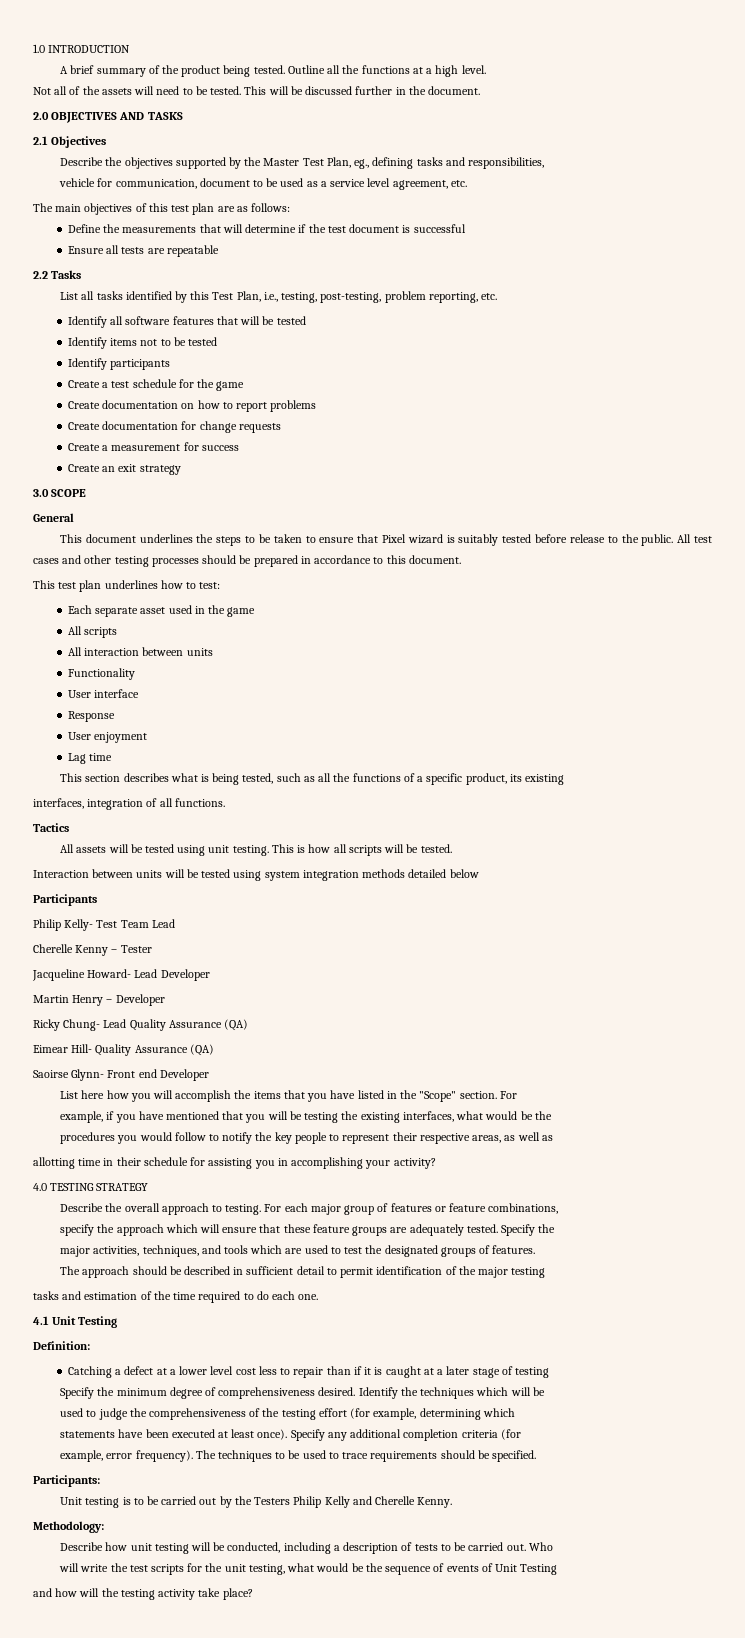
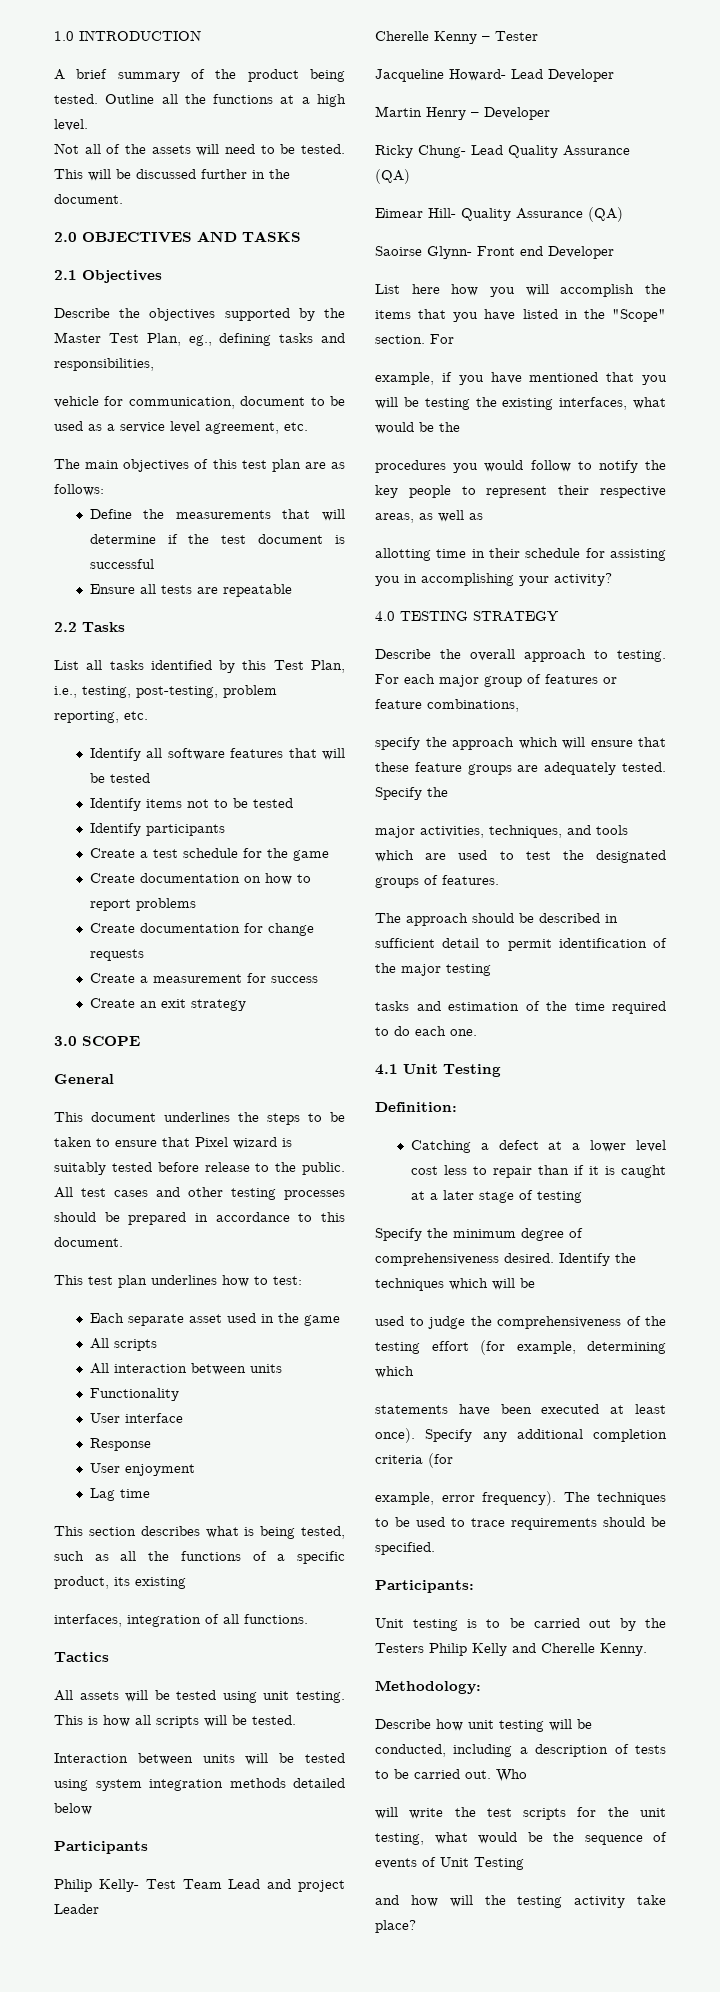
- Philip Kelly- Test Team Lead
+ Philip Kelly- Test Team Lead and project Leader

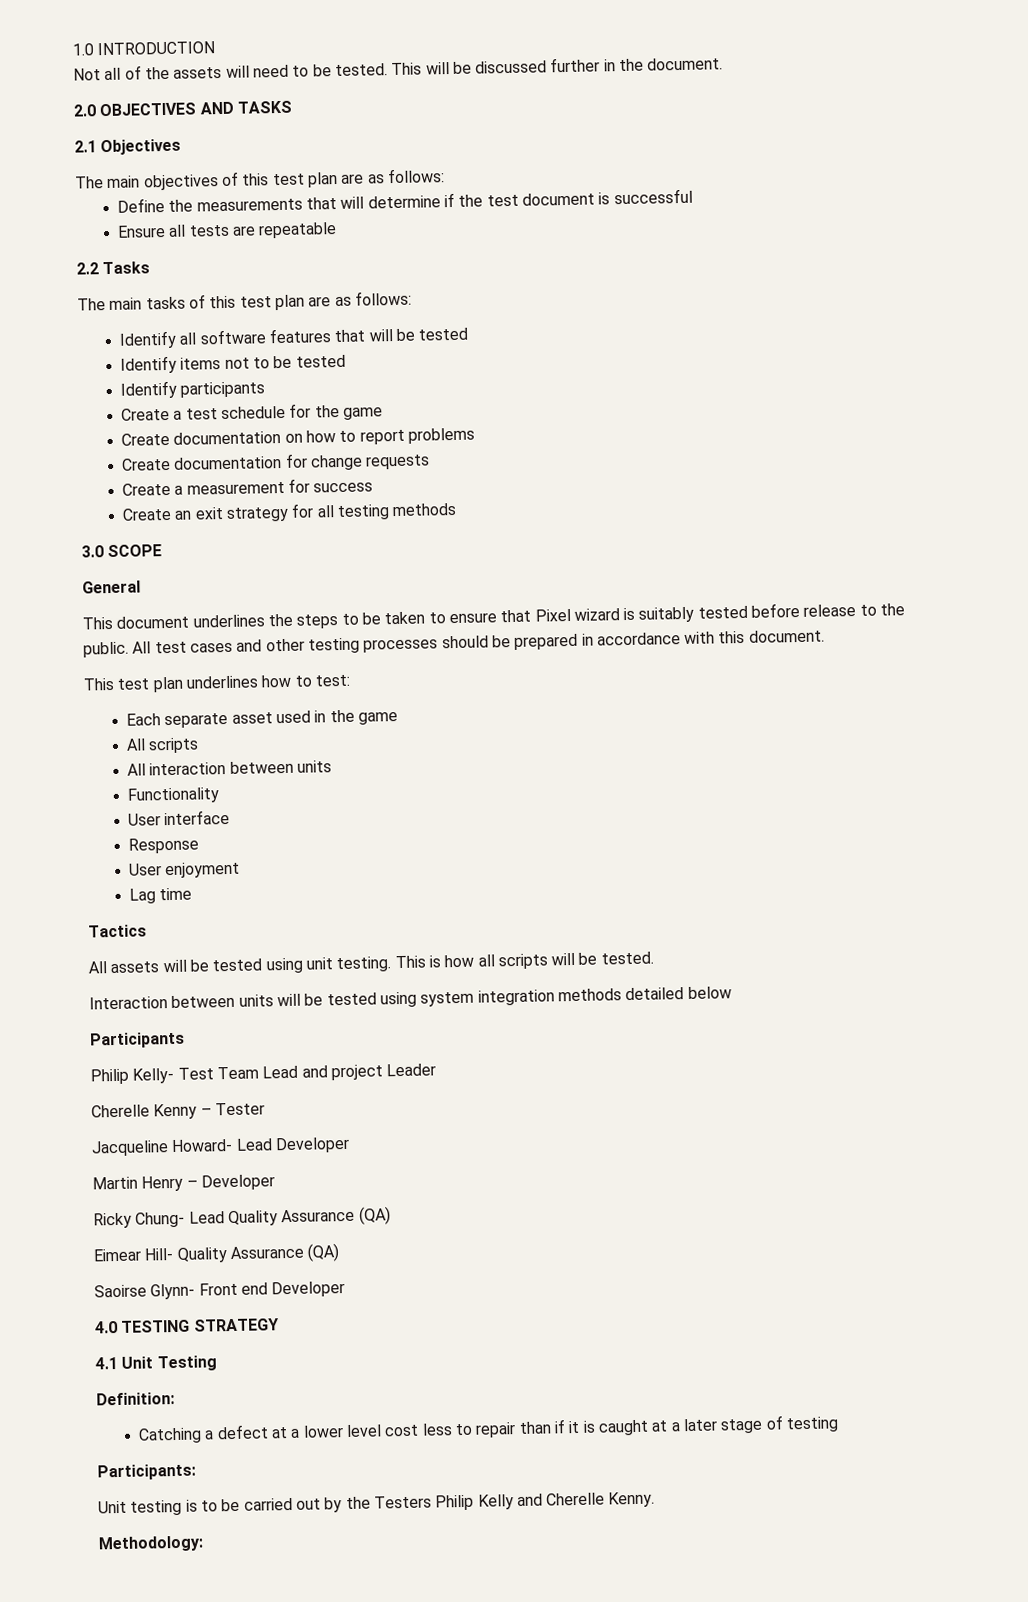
- A brief summary of the product being tested. Outline all the functions at a high level.
- Describe the objectives supported by the Master Test Plan, eg., defining tasks and responsibilities,
- vehicle for communication, document to be used as a service level agreement, etc.
- List all tasks identified by this Test Plan, i.e., testing, post-testing, problem reporting, etc.
+ The main tasks of this test plan are as follows:
- Create an exit strategy
+ Create an exit strategy for all testing methods
- All test cases and other testing processes should be prepared in accordance to this document.
+ All test cases and other testing processes should be prepared in accordance with this document.
- This section describes what is being tested, such as all the functions of a specific product, its existing
- interfaces, integration of all functions.
- List here how you will accomplish the items that you have listed in the "Scope" section. For
- example, if you have mentioned that you will be testing the existing interfaces, what would be the
- procedures you would follow to notify the key people to represent their respective areas, as well as
- allotting time in their schedule for assisting you in accomplishing your activity?
  4.0 TESTING STRATEGY
- Describe the overall approach to testing. For each major group of features or feature combinations,
- specify the approach which will ensure that these feature groups are adequately tested. Specify the
- major activities, techniques, and tools which are used to test the designated groups of features.
- The approach should be described in sufficient detail to permit identification of the major testing
- tasks and estimation of the time required to do each one.
- Specify the minimum degree of comprehensiveness desired. Identify the techniques which will be
- used to judge the comprehensiveness of the testing effort (for example, determining which
- statements have been executed at least once). Specify any additional completion criteria (for
- example, error frequency). The techniques to be used to trace requirements should be specified.
- Describe how unit testing will be conducted, including a description of tests to be carried out. Who
- will write the test scripts for the unit testing, what would be the sequence of events of Unit Testing
- and how will the testing activity take place?

